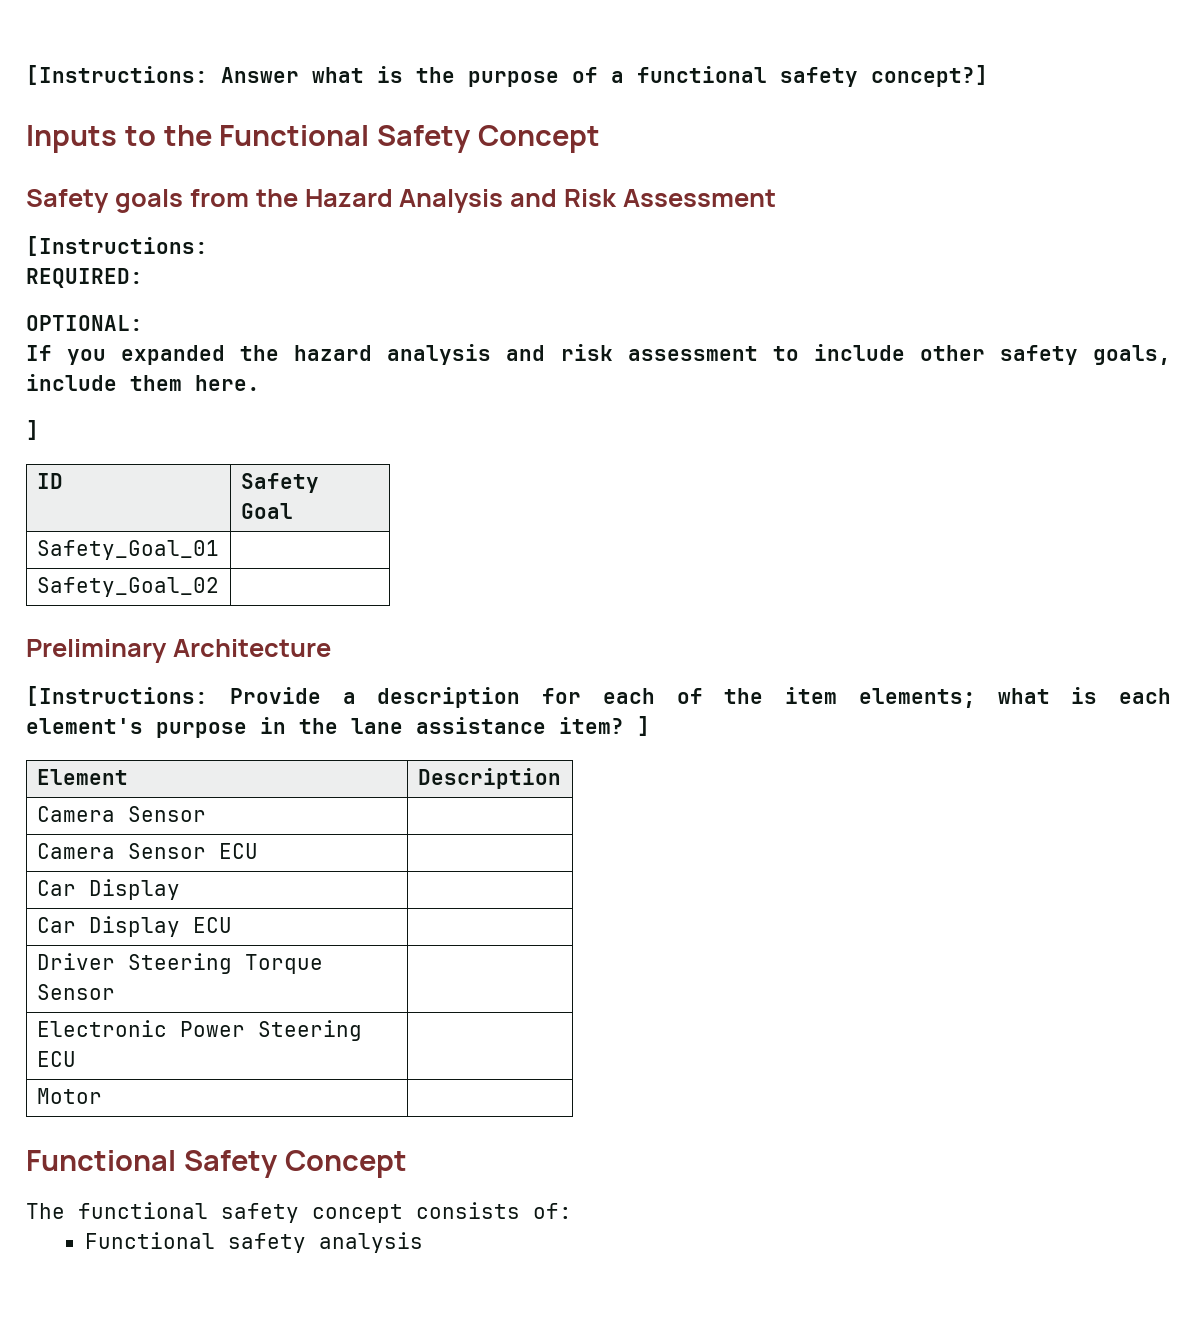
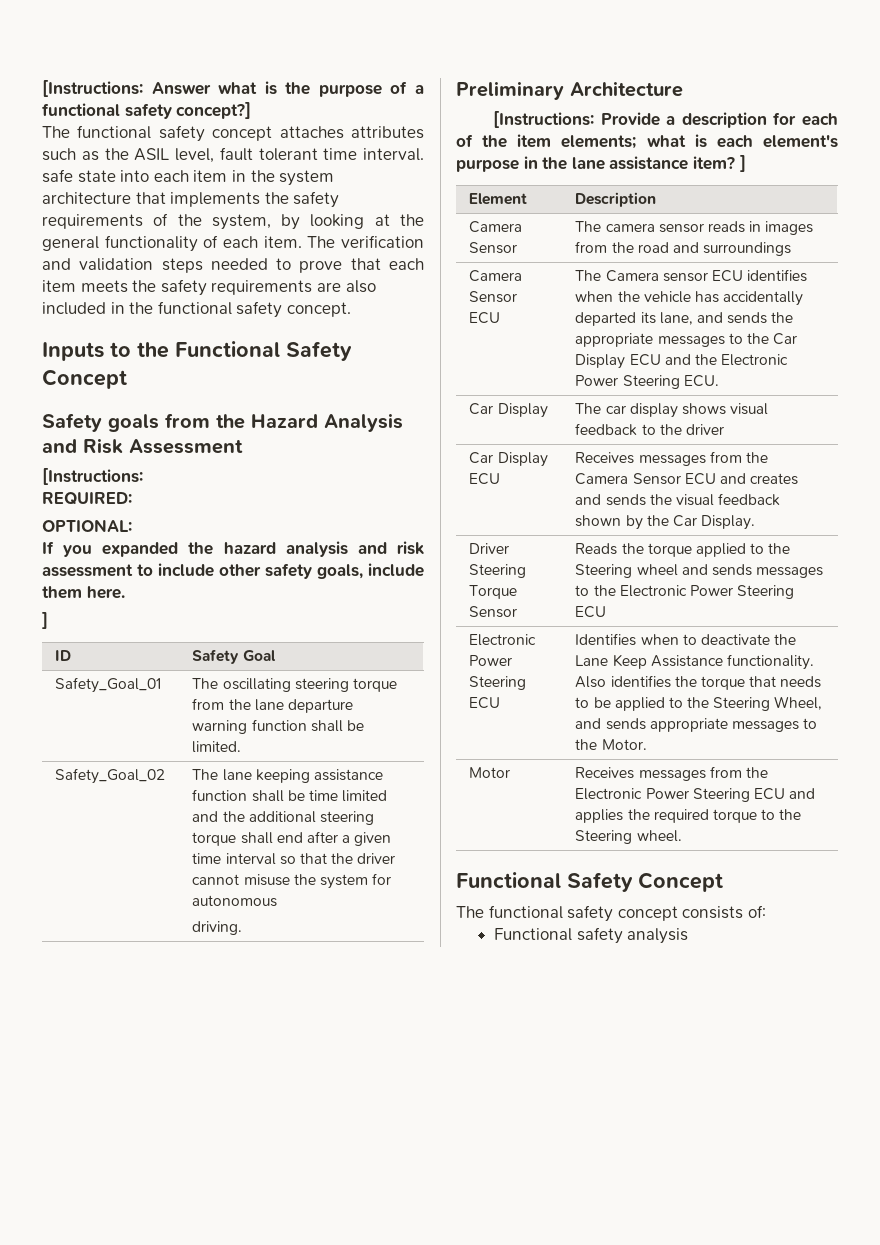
+ The functional safety concept attaches attributes such as the ASIL level, fault tolerant time interval. safe state into each item in the system architecture that implements the safety requirements of the system, by looking at the general functionality of each item. The verification and validation steps needed to prove that each item meets the safety requirements are also included in the functional safety concept.
- Safety_Goal_01 |
- Safety_Goal_02 |
+ Safety_Goal_01 | The oscillating steering torque from the lane departure warning function shall be limited.
+ Safety_Goal_02 | The lane keeping assistance function shall be time limited and the additional steering torque shall end after a given time interval so that the driver cannot misuse the system for autonomous
+ driving.
- Camera Sensor |
- Camera Sensor ECU |
- Car Display |
- Car Display ECU |
- Driver Steering Torque Sensor |
- Electronic Power Steering ECU |
- Motor |
+ Camera Sensor | The camera sensor reads in images from the road and surroundings
+ Camera Sensor ECU | The Camera sensor ECU identifies when the vehicle has accidentally departed its lane, and sends the appropriate messages to the Car Display ECU and the Electronic Power Steering ECU.
+ Car Display | The car display shows visual feedback to the driver
+ Car Display ECU | Receives messages from the Camera Sensor ECU and creates and sends the visual feedback shown by the Car Display.
+ Driver Steering Torque Sensor | Reads the torque applied to the Steering wheel and sends messages to the Electronic Power Steering ECU
+ Electronic Power Steering ECU | Identifies when to deactivate the Lane Keep Assistance functionality. Also identifies the torque that needs to be applied to the Steering Wheel, and sends appropriate messages to the Motor.
+ Motor | Receives messages from the Electronic Power Steering ECU and applies the required torque to the Steering wheel.

